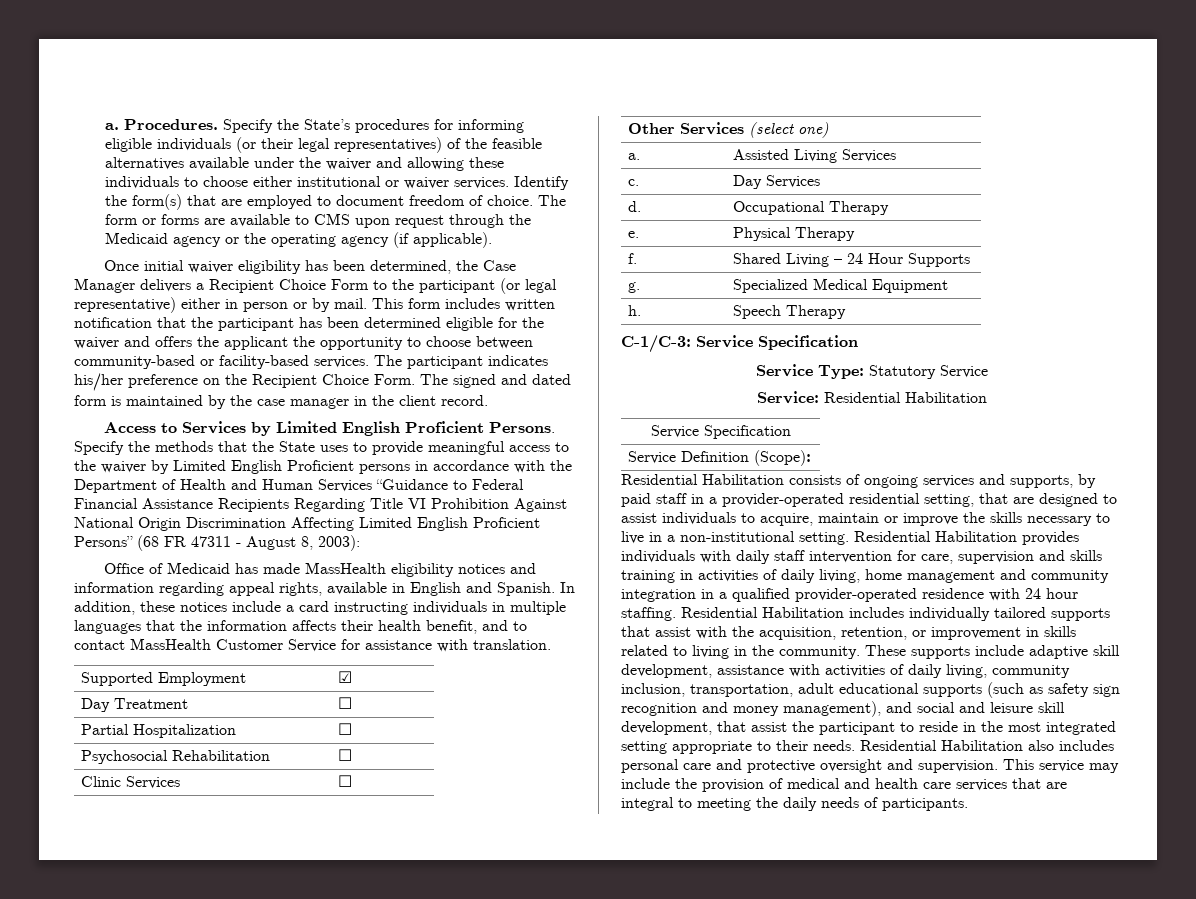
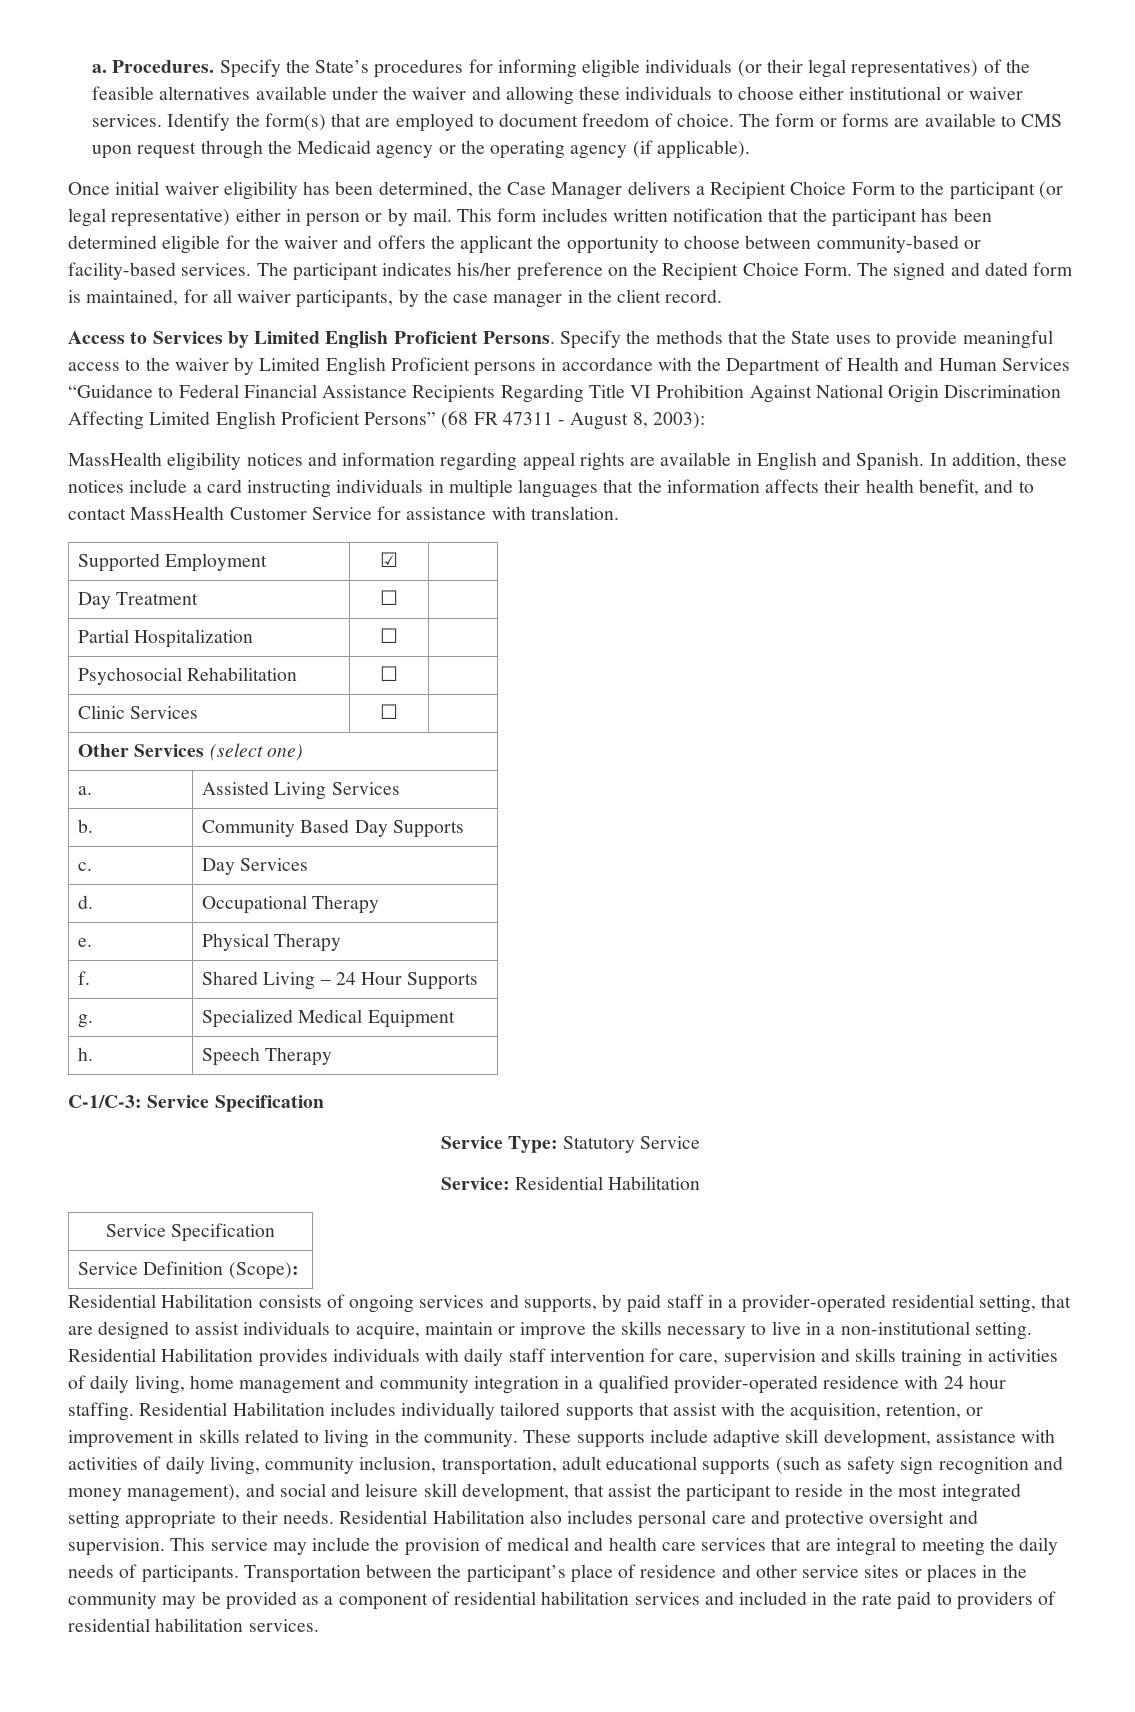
- The signed and dated form is maintained by the case manager in the client record.
+ The signed and dated form is maintained, for all waiver participants, by the case manager in the client record.
- Office of Medicaid has made MassHealth eligibility notices and information regarding appeal rights, available in English and Spanish.
+ MassHealth eligibility notices and information regarding appeal rights are available in English and Spanish.
+ b. | Community Based Day Supports
+ Transportation between the participant’s place of residence and other service sites or places in the community may be provided as a component of residential habilitation services and included in the rate paid to providers of residential habilitation services.

